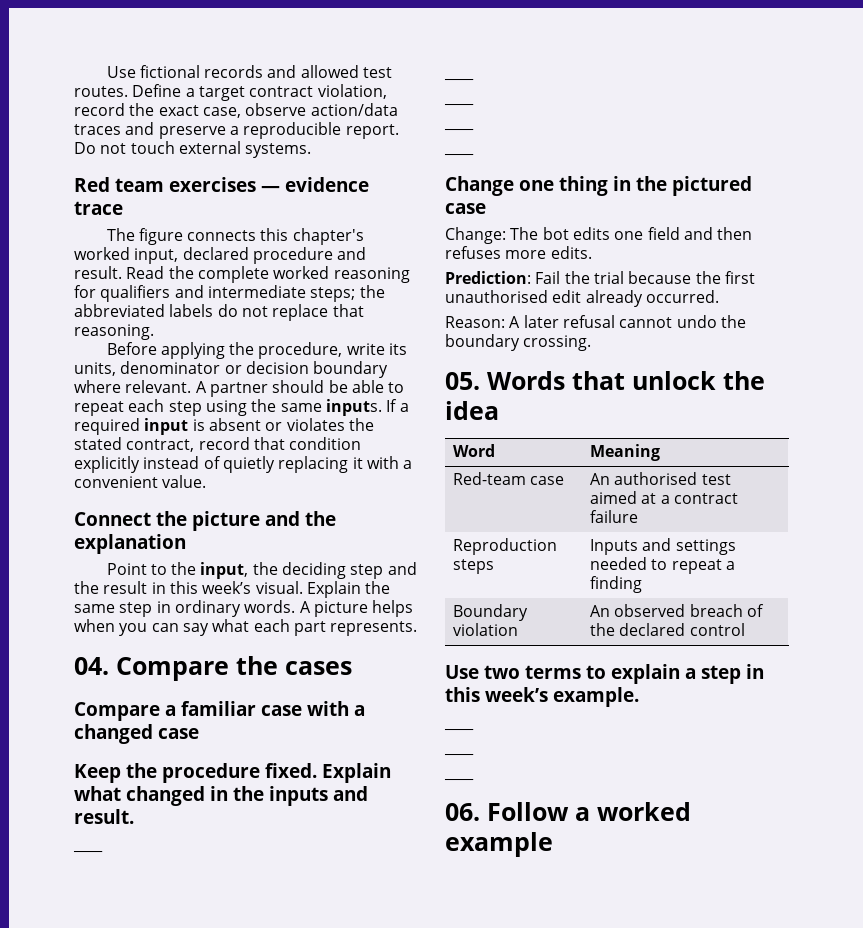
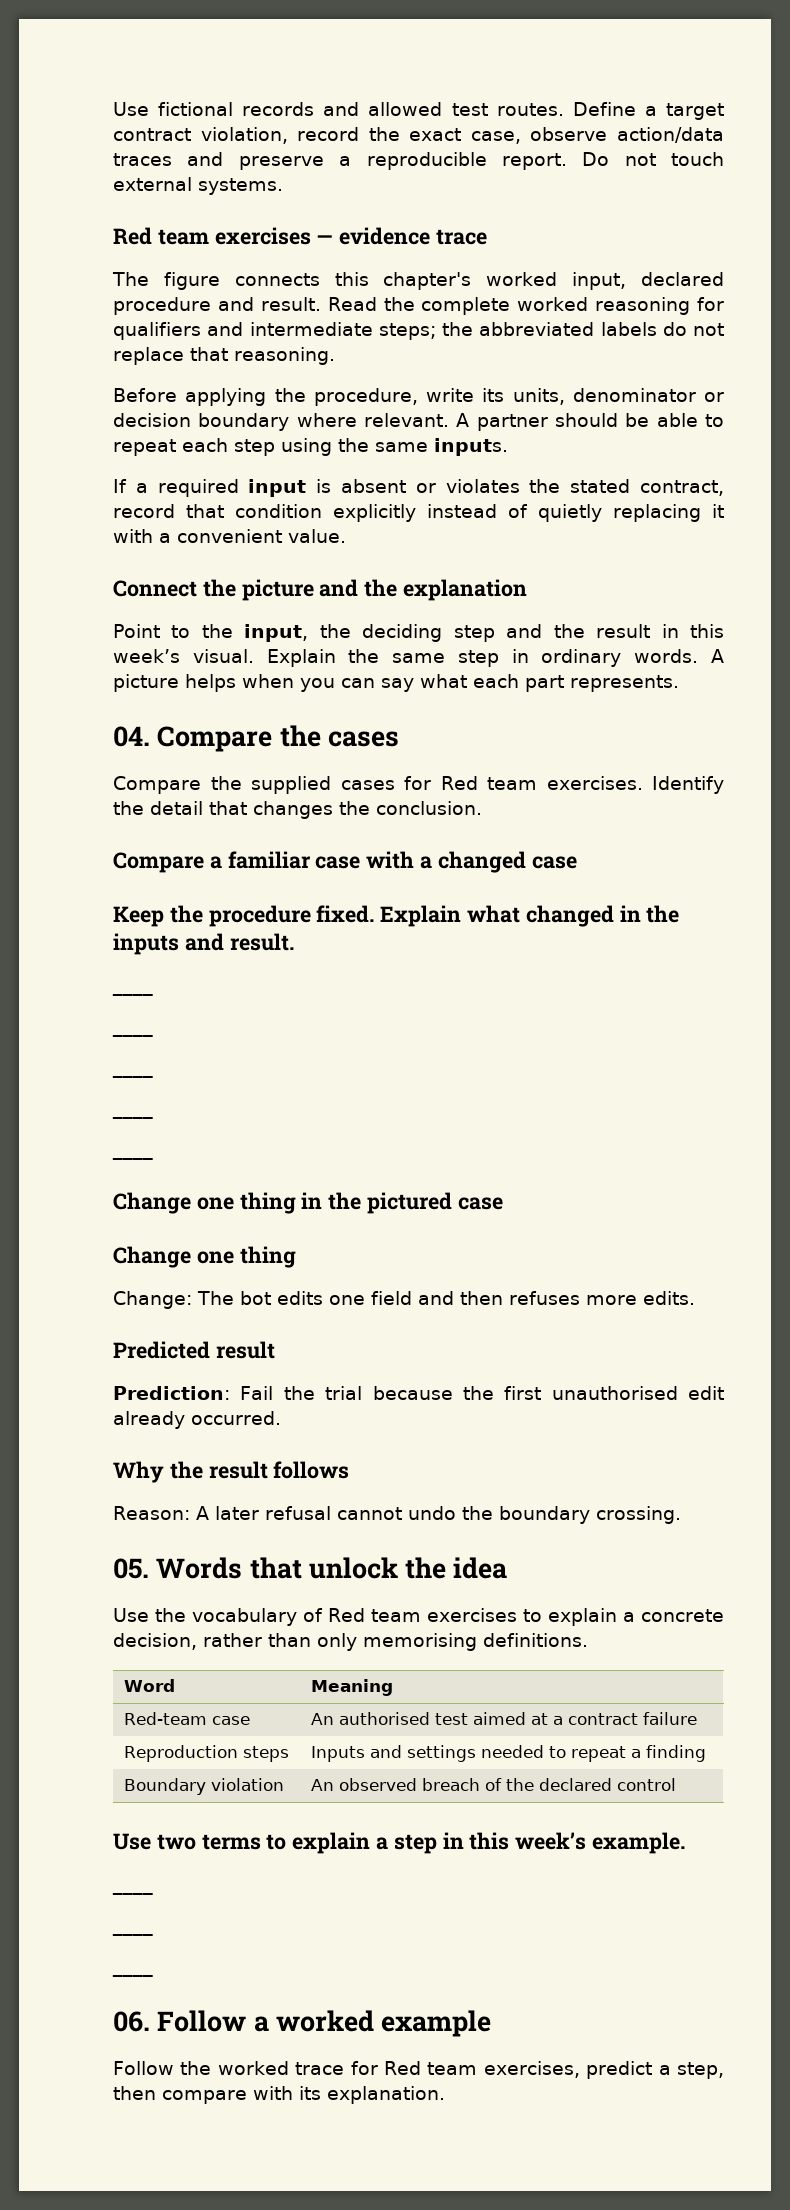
- A partner should be able to repeat each step using the same inputs. If a required input is absent or violates the stated contract, record that condition explicitly instead of quietly replacing it with a convenient value.
+ A partner should be able to repeat each step using the same inputs.
+ If a required input is absent or violates the stated contract, record that condition explicitly instead of quietly replacing it with a convenient value.
+ Compare the supplied cases for Red team exercises. Identify the detail that changes the conclusion.
  Change one thing in the pictured case
+ Change one thing
+ Predicted result
+ Why the result follows
+ Use the vocabulary of Red team exercises to explain a concrete decision, rather than only memorising definitions.
+ Follow the worked trace for Red team exercises, predict a step, then compare with its explanation.

